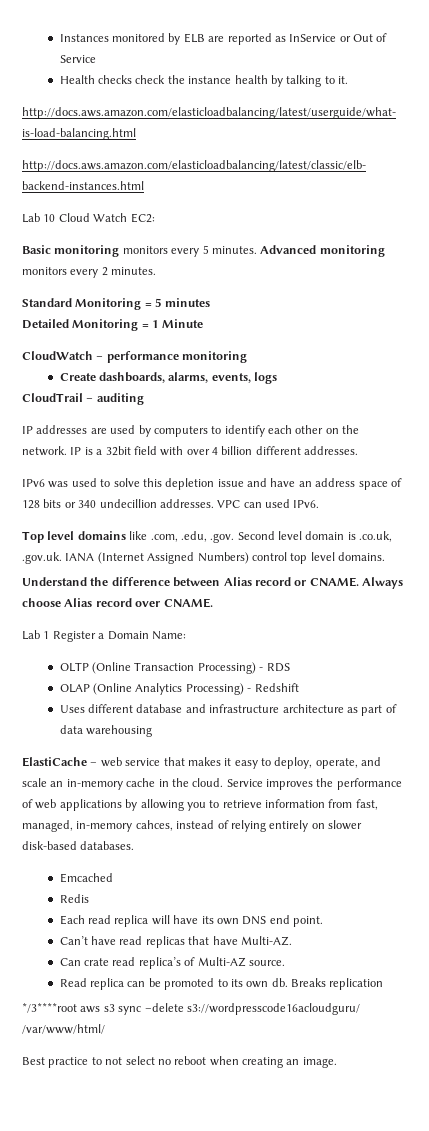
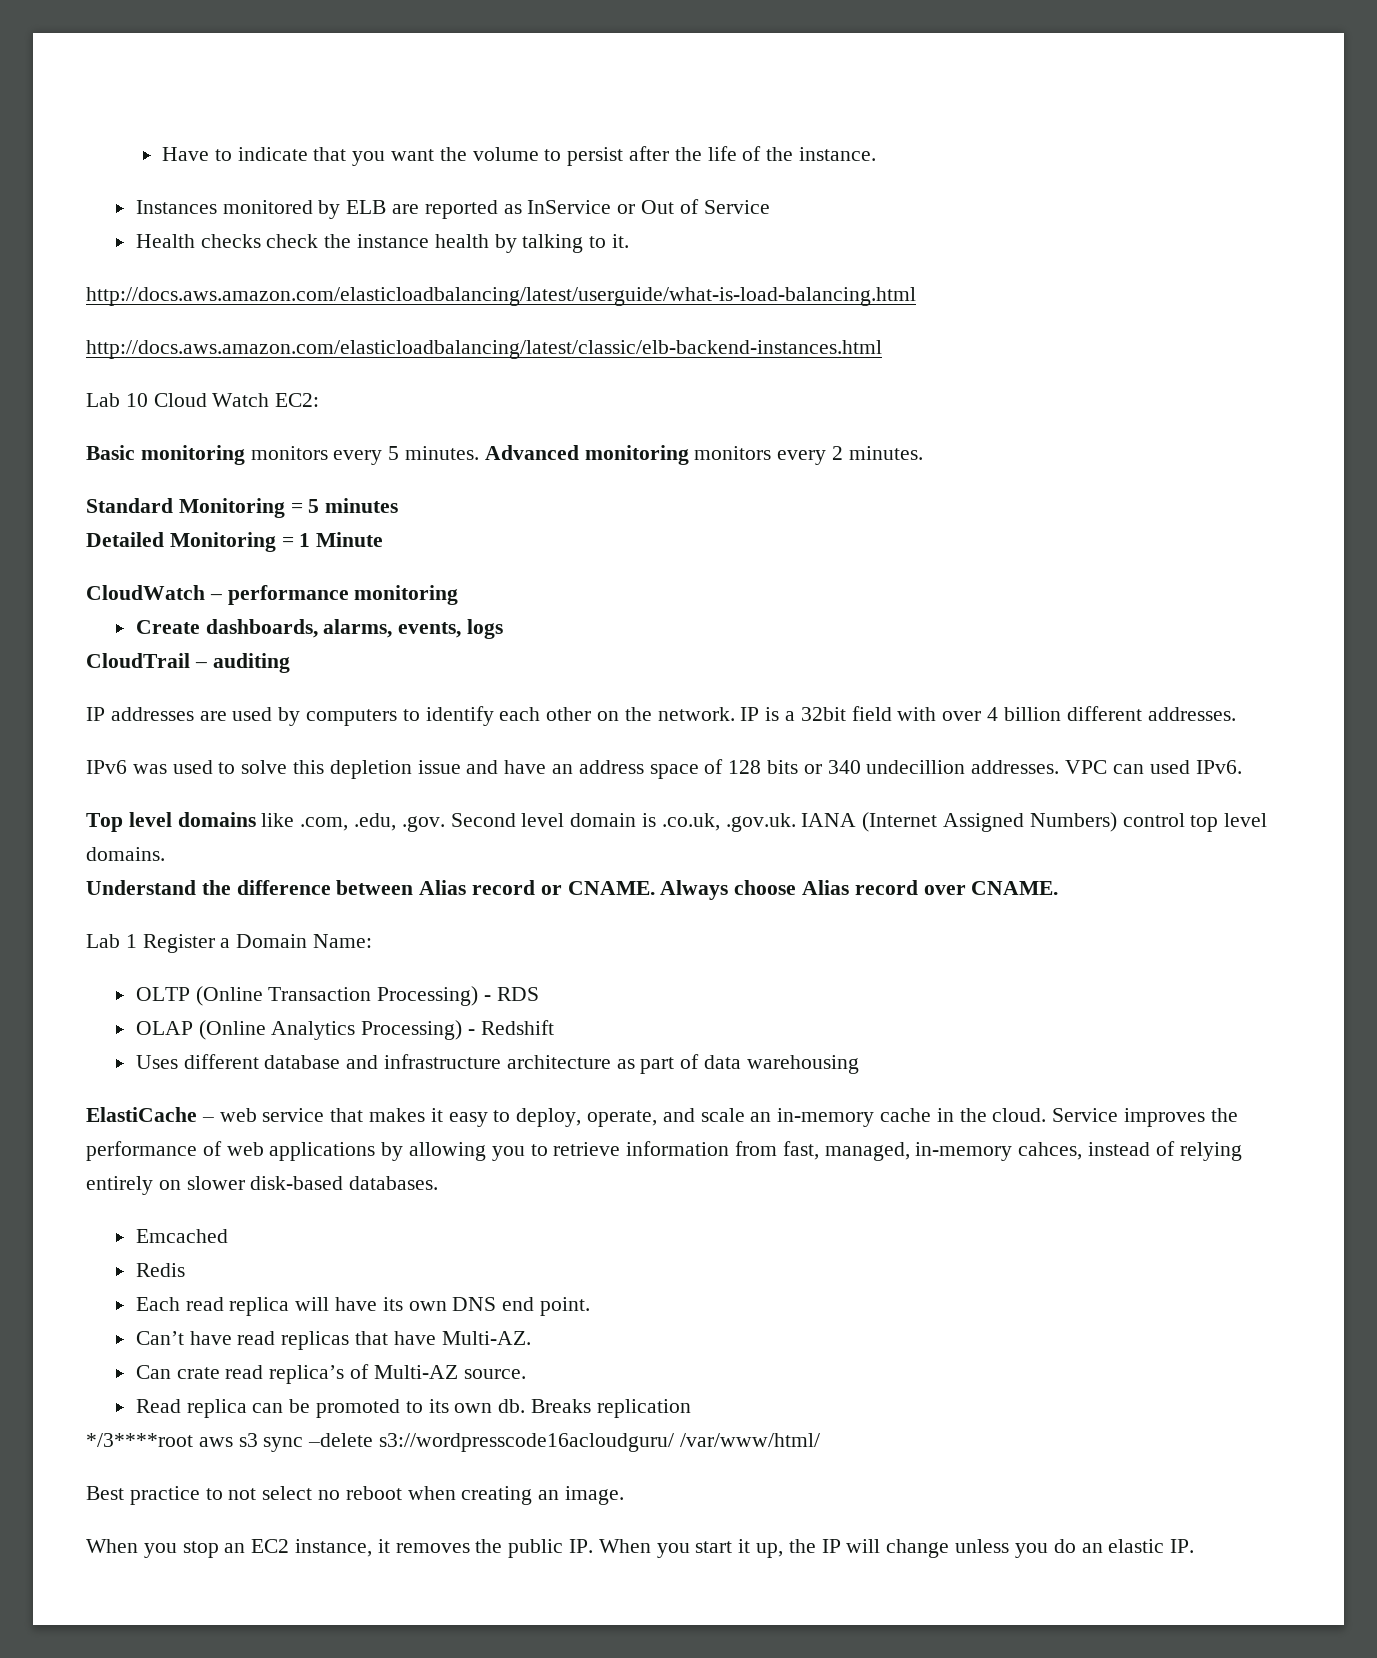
+ Have to indicate that you want the volume to persist after the life of the instance.
+ When you stop an EC2 instance, it removes the public IP. When you start it up, the IP will change unless you do an elastic IP.

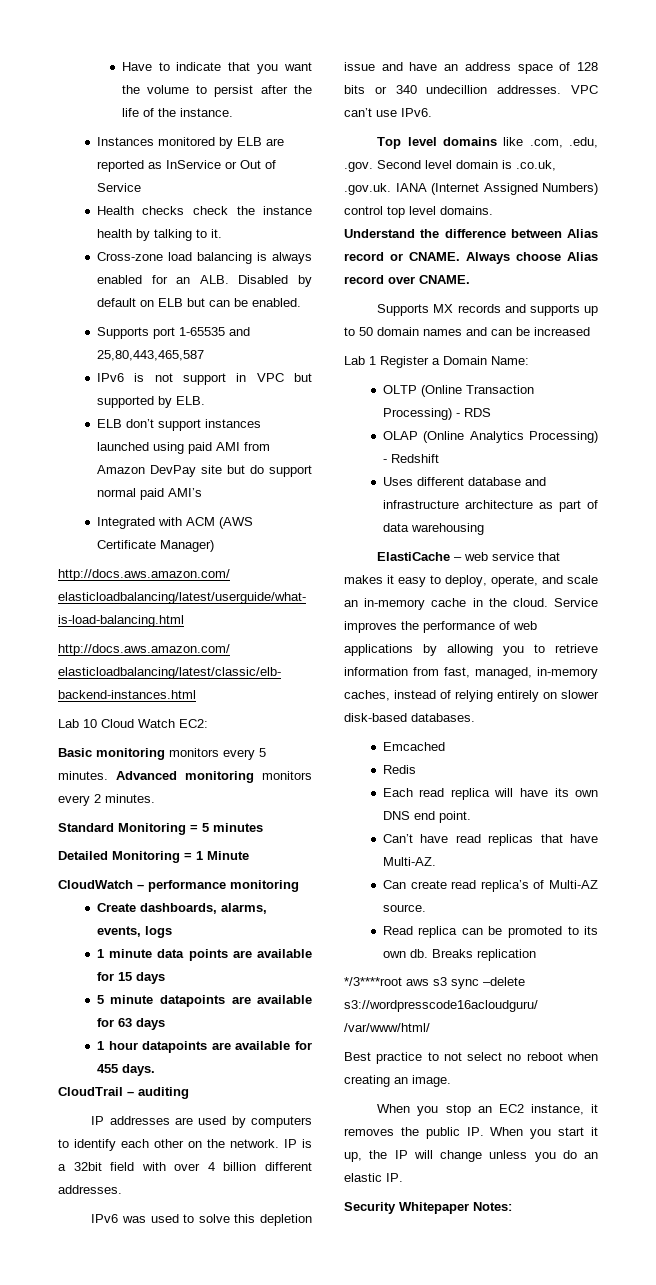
+ Cross-zone load balancing is always enabled for an ALB. Disabled by default on ELB but can be enabled.
+ Supports port 1-65535 and 25,80,443,465,587
+ IPv6 is not support in VPC but supported by ELB.
+ ELB don’t support instances launched using paid AMI from Amazon DevPay site but do support normal paid AMI’s
+ Integrated with ACM (AWS Certificate Manager)
+ 1 minute data points are available for 15 days
+ 5 minute datapoints are available for 63 days
+ 1 hour datapoints are available for 455 days.
- VPC can used IPv6.
+ VPC can’t use IPv6.
+ Supports MX records and supports up to 50 domain names and can be increased
- Service improves the performance of web applications by allowing you to retrieve information from fast, managed, in-memory cahces, instead of relying entirely on slower disk-based databases.
+ Service improves the performance of web applications by allowing you to retrieve information from fast, managed, in-memory caches, instead of relying entirely on slower disk-based databases.
- Can crate read replica’s of Multi-AZ source.
+ Can create read replica’s of Multi-AZ source.
+ Security Whitepaper Notes:

